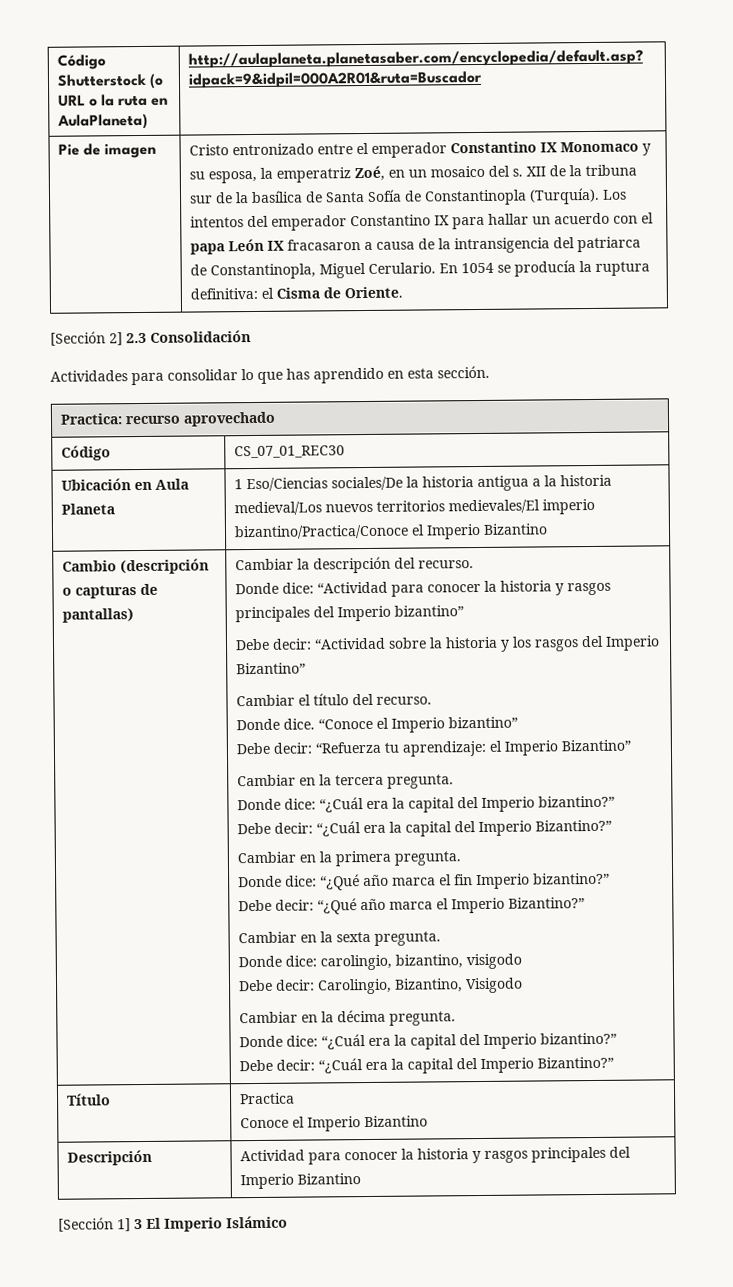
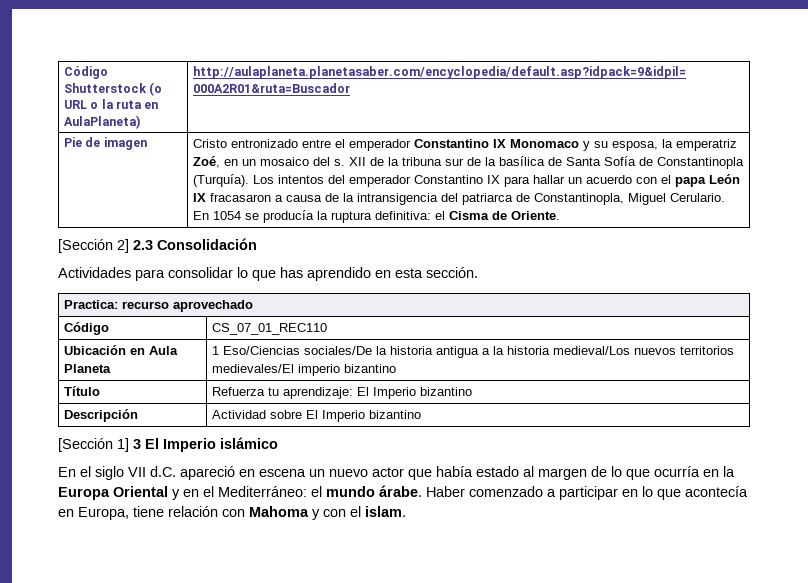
- Código | CS_07_01_REC30
+ Código | CS_07_01_REC110
- Ubicación en Aula Planeta | 1 Eso/Ciencias sociales/De la historia antigua a la historia medieval/Los nuevos territorios medievales/El imperio bizantino/Practica/Conoce el Imperio Bizantino
- Cambio (descripción o capturas de pantallas) | Cambiar la descripción del recurso.
- Donde dice: “Actividad para conocer la historia y rasgos principales del Imperio bizantino”
- Debe decir: “Actividad sobre la historia y los rasgos del Imperio Bizantino”
- Cambiar el título del recurso.
- Donde dice. “Conoce el Imperio bizantino”
- Debe decir: “Refuerza tu aprendizaje: el Imperio Bizantino”
- Cambiar en la tercera pregunta.
- Donde dice: “¿Cuál era la capital del Imperio bizantino?”
- Debe decir: “¿Cuál era la capital del Imperio Bizantino?”
- Cambiar en la primera pregunta.
- Donde dice: “¿Qué año marca el fin Imperio bizantino?”
- Debe decir: “¿Qué año marca el Imperio Bizantino?”
- Cambiar en la sexta pregunta.
- Donde dice: carolingio, bizantino, visigodo
- Debe decir: Carolingio, Bizantino, Visigodo
- Cambiar en la décima pregunta.
- Donde dice: “¿Cuál era la capital del Imperio bizantino?”
- Debe decir: “¿Cuál era la capital del Imperio Bizantino?”
- Título | Practica
- Conoce el Imperio Bizantino
- Descripción | Actividad para conocer la historia y rasgos principales del Imperio Bizantino
+ Ubicación en Aula Planeta | 1 Eso/Ciencias sociales/De la historia antigua a la historia medieval/Los nuevos territorios medievales/El imperio bizantino
+ Título | Refuerza tu aprendizaje: El Imperio bizantino
+ Descripción | Actividad sobre El Imperio bizantino
- [Sección 1] 3 El Imperio Islámico
+ [Sección 1] 3 El Imperio islámico
+ En el siglo VII d.C. apareció en escena un nuevo actor que había estado al margen de lo que ocurría en la Europa Oriental y en el Mediterráneo: el mundo árabe. Haber comenzado a participar en lo que acontecía en Europa, tiene relación con Mahoma y con el islam.

